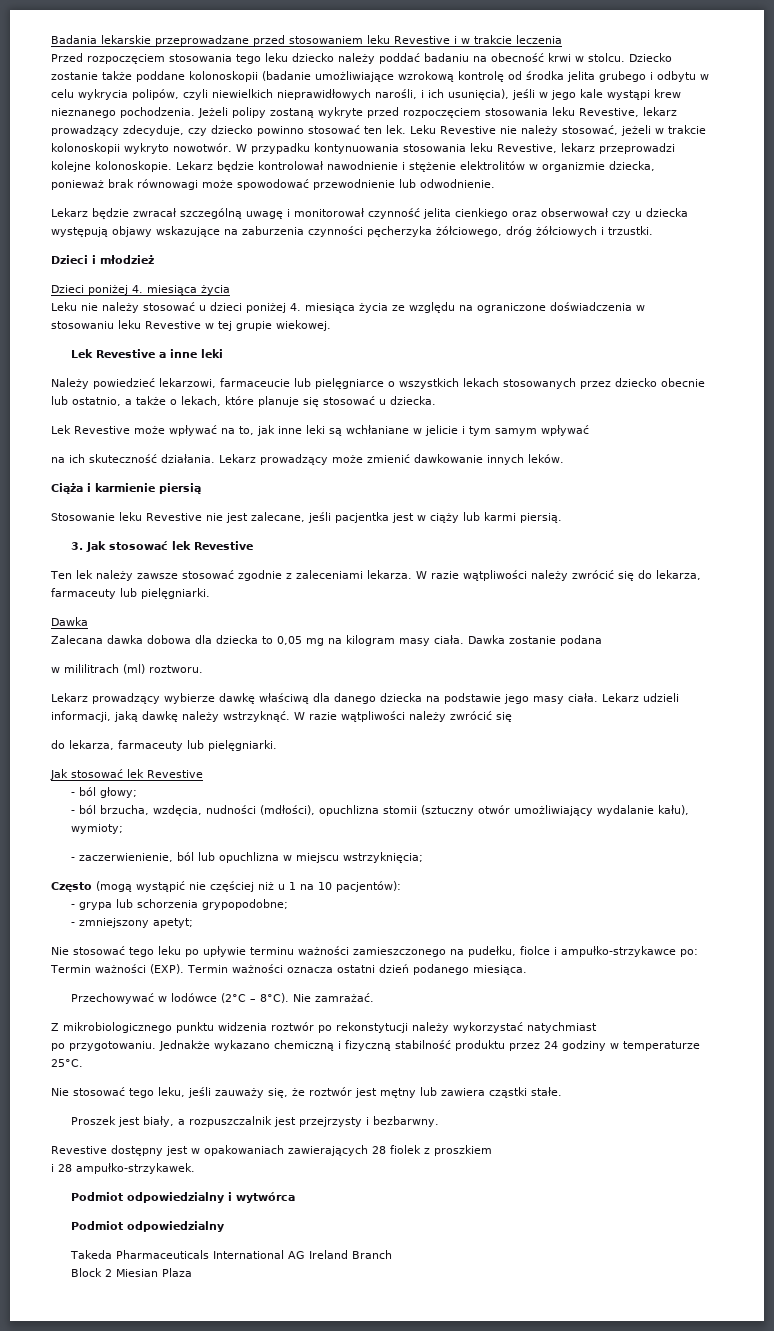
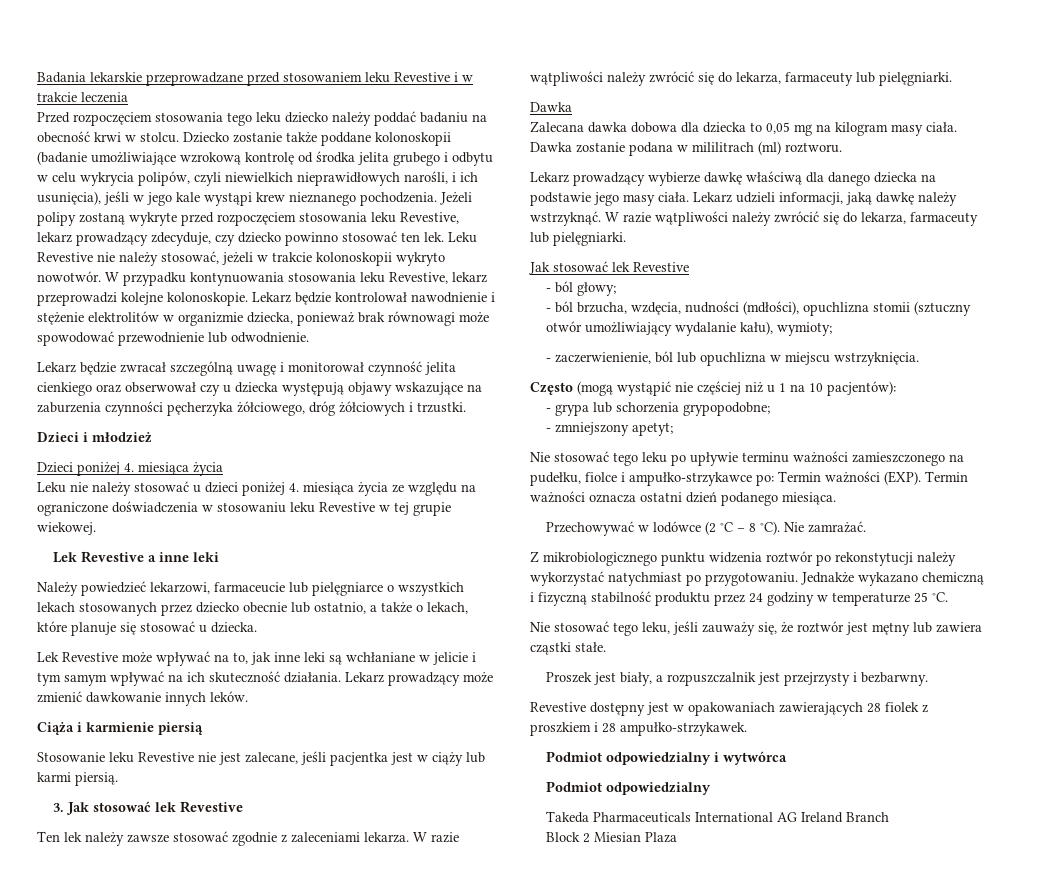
- Lek Revestive może wpływać na to, jak inne leki są wchłaniane w jelicie i tym samym wpływać
- na ich skuteczność działania.
+ Lek Revestive może wpływać na to, jak inne leki są wchłaniane w jelicie i tym samym wpływać na ich skuteczność działania.
- Dawka zostanie podana
- w mililitrach (ml) roztworu.
+ Dawka zostanie podana w mililitrach (ml) roztworu.
- Lekarz udzieli informacji, jaką dawkę należy wstrzyknąć. W razie wątpliwości należy zwrócić się
- do lekarza, farmaceuty lub pielęgniarki.
+ Lekarz udzieli informacji, jaką dawkę należy wstrzyknąć. W razie wątpliwości należy zwrócić się do lekarza, farmaceuty lub pielęgniarki.
- - zaczerwienienie, ból lub opuchlizna w miejscu wstrzyknięcia;
+ - zaczerwienienie, ból lub opuchlizna w miejscu wstrzyknięcia.
- Przechowywać w lodówce (2°C – 8°C).
+ Przechowywać w lodówce (2 °C – 8 °C).
- Z mikrobiologicznego punktu widzenia roztwór po rekonstytucji należy wykorzystać natychmiast
- po przygotowaniu.
+ Z mikrobiologicznego punktu widzenia roztwór po rekonstytucji należy wykorzystać natychmiast po przygotowaniu.
- Jednakże wykazano chemiczną i fizyczną stabilność produktu przez 24 godziny w temperaturze 25°C.
+ Jednakże wykazano chemiczną i fizyczną stabilność produktu przez 24 godziny w temperaturze 25 °C.
- Revestive dostępny jest w opakowaniach zawierających 28 fiolek z proszkiem
- i 28 ampułko-strzykawek.
+ Revestive dostępny jest w opakowaniach zawierających 28 fiolek z proszkiem i 28 ampułko-strzykawek.

